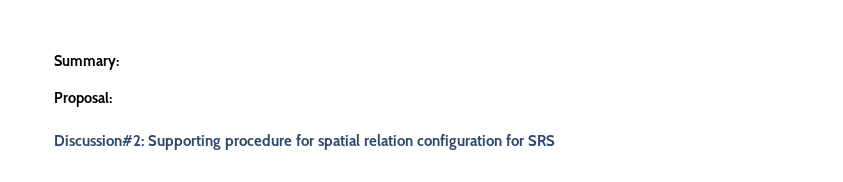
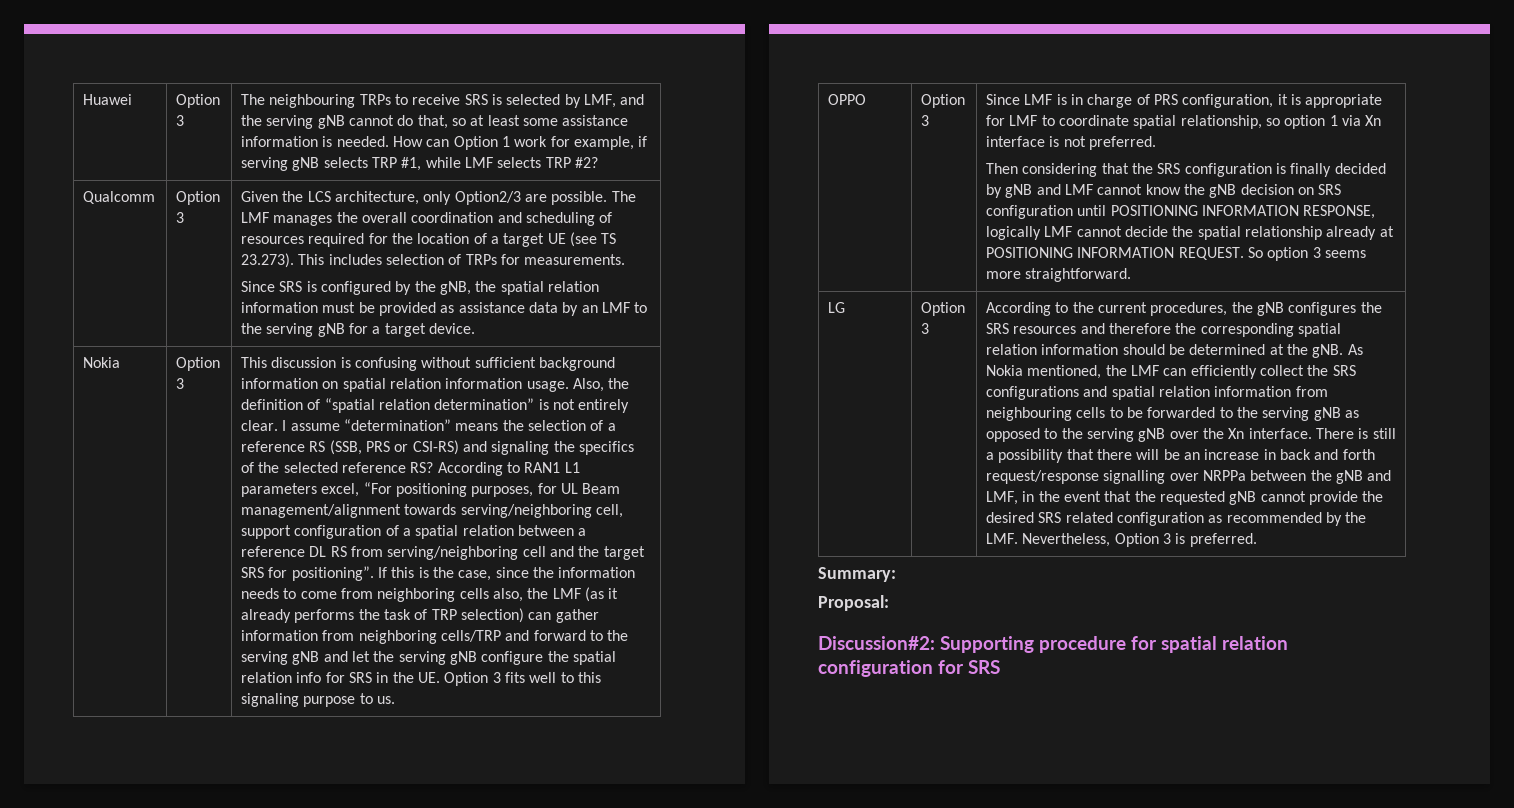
+ Huawei | Option 3 | The neighbouring TRPs to receive SRS is selected by LMF, and the serving gNB cannot do that, so at least some assistance information is needed. How can Option 1 work for example, if serving gNB selects TRP #1, while LMF selects TRP #2?
+ Qualcomm | Option 3 | Given the LCS architecture, only Option2/3 are possible. The LMF manages the overall coordination and scheduling of resources required for the location of a target UE (see TS 23.273). This includes selection of TRPs for measurements.
+ Since SRS is configured by the gNB, the spatial relation information must be provided as assistance data by an LMF to the serving gNB for a target device.
+ Nokia | Option 3 | This discussion is confusing without sufficient background information on spatial relation information usage. Also, the definition of “spatial relation determination” is not entirely clear. I assume “determination” means the selection of a reference RS (SSB, PRS or CSI-RS) and signaling the specifics of the selected reference RS? According to RAN1 L1 parameters excel, “For positioning purposes, for UL Beam management/alignment towards serving/neighboring cell, support configuration of a spatial relation between a reference DL RS from serving/neighboring cell and the target SRS for positioning”. If this is the case, since the information needs to come from neighboring cells also, the LMF (as it already performs the task of TRP selection) can gather information from neighboring cells/TRP and forward to the serving gNB and let the serving gNB configure the spatial relation info for SRS in the UE. Option 3 fits well to this signaling purpose to us.
+ OPPO | Option 3 | Since LMF is in charge of PRS configuration, it is appropriate for LMF to coordinate spatial relationship, so option 1 via Xn interface is not preferred.
+ Then considering that the SRS configuration is finally decided by gNB and LMF cannot know the gNB decision on SRS configuration until POSITIONING INFORMATION RESPONSE, logically LMF cannot decide the spatial relationship already at POSITIONING INFORMATION REQUEST. So option 3 seems more straightforward.
+ LG | Option 3 | According to the current procedures, the gNB configures the SRS resources and therefore the corresponding spatial relation information should be determined at the gNB. As Nokia mentioned, the LMF can efficiently collect the SRS configurations and spatial relation information from neighbouring cells to be forwarded to the serving gNB as opposed to the serving gNB over the Xn interface. There is still a possibility that there will be an increase in back and forth request/response signalling over NRPPa between the gNB and LMF, in the event that the requested gNB cannot provide the desired SRS related configuration as recommended by the LMF. Nevertheless, Option 3 is preferred.

